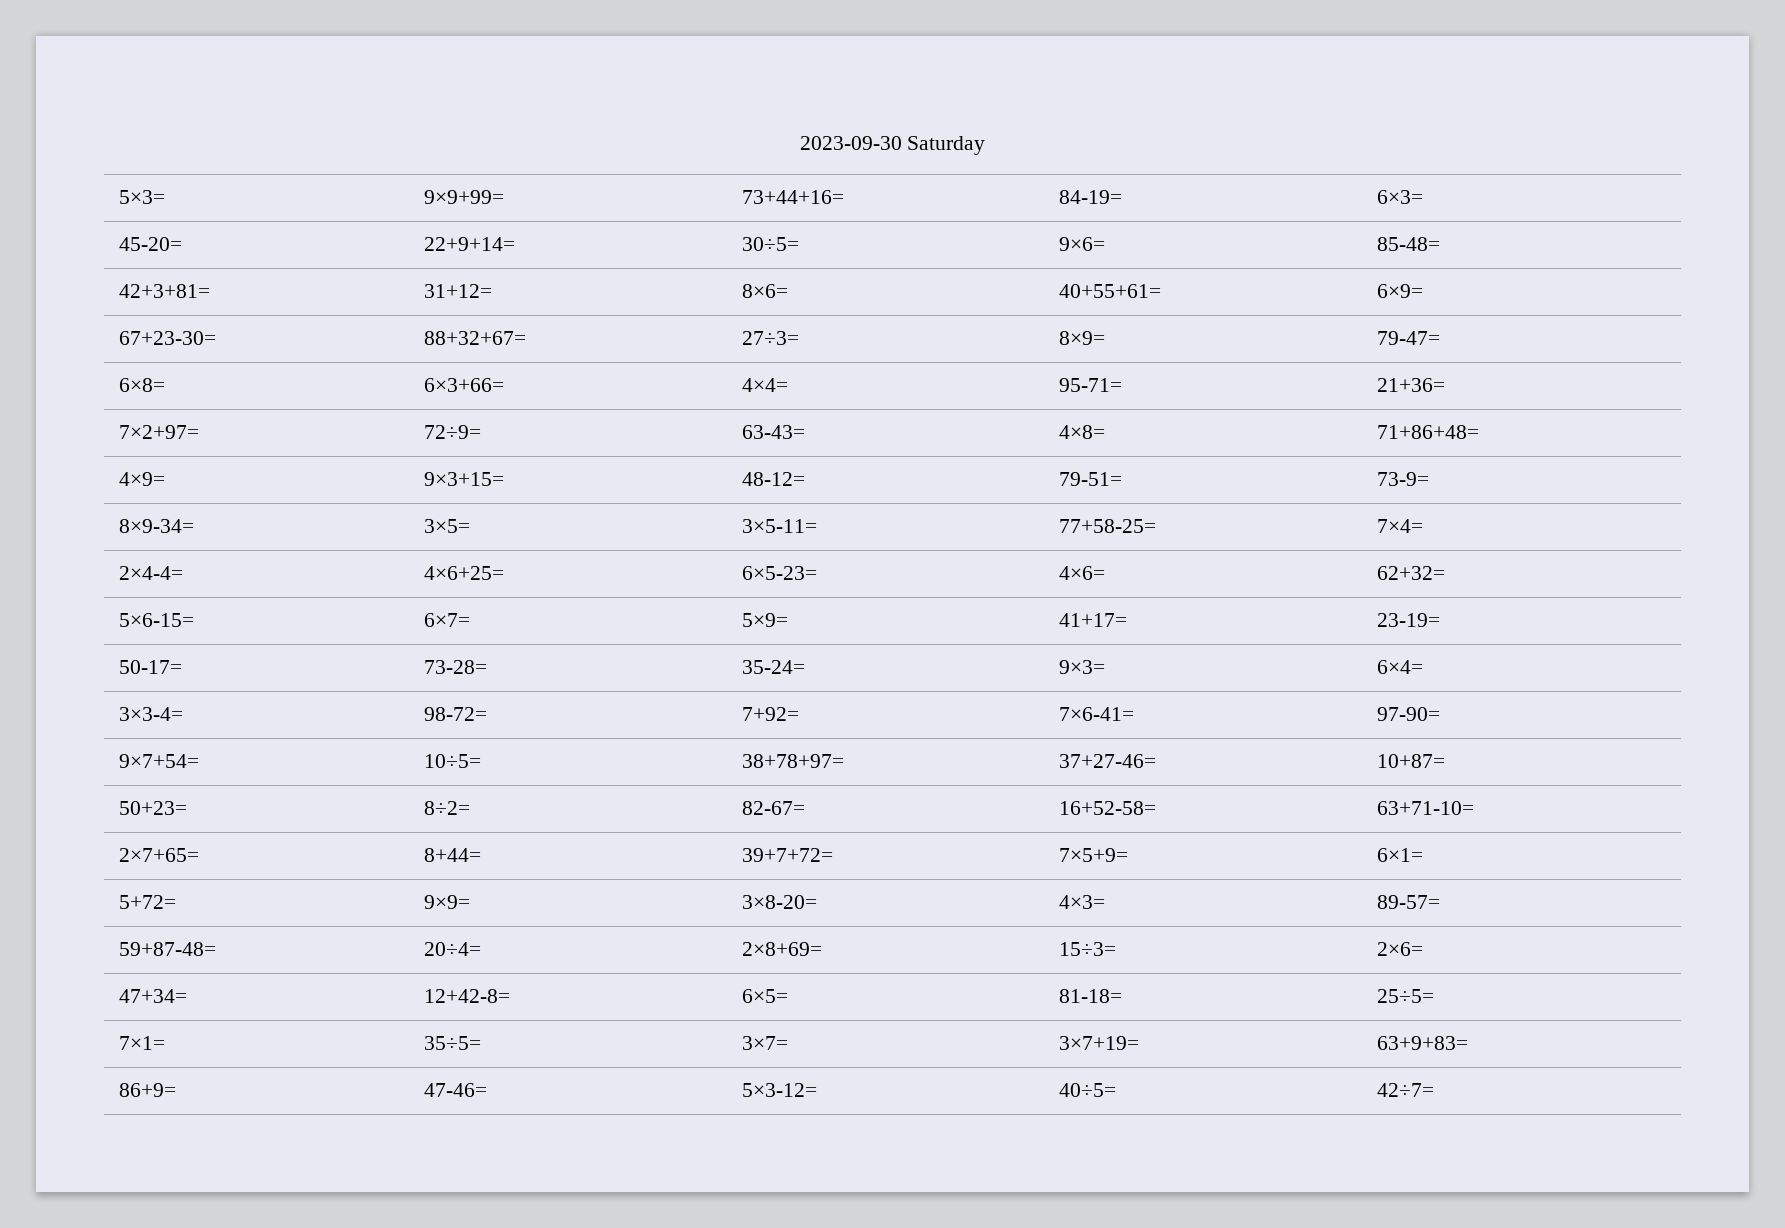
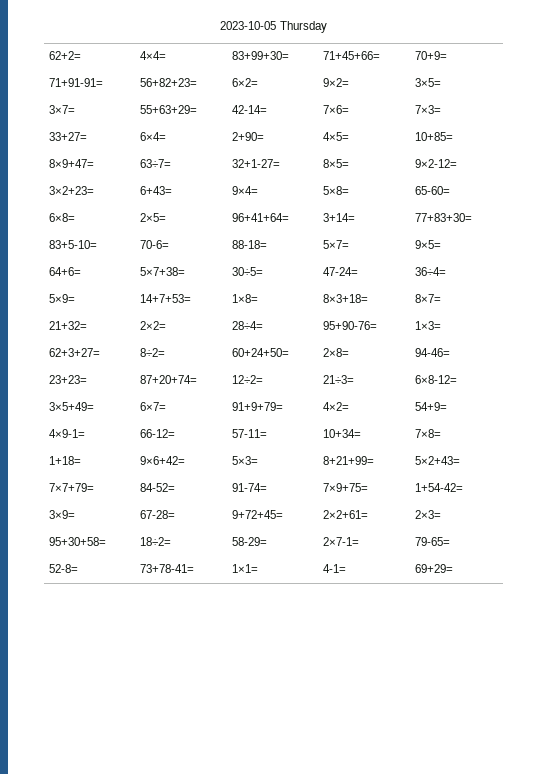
- 2023-09-30 Saturday
- 5×3= | 9×9+99= | 73+44+16= | 84-19= | 6×3=
- 45-20= | 22+9+14= | 30÷5= | 9×6= | 85-48=
- 42+3+81= | 31+12= | 8×6= | 40+55+61= | 6×9=
- 67+23-30= | 88+32+67= | 27÷3= | 8×9= | 79-47=
- 6×8= | 6×3+66= | 4×4= | 95-71= | 21+36=
- 7×2+97= | 72÷9= | 63-43= | 4×8= | 71+86+48=
- 4×9= | 9×3+15= | 48-12= | 79-51= | 73-9=
- 8×9-34= | 3×5= | 3×5-11= | 77+58-25= | 7×4=
- 2×4-4= | 4×6+25= | 6×5-23= | 4×6= | 62+32=
- 5×6-15= | 6×7= | 5×9= | 41+17= | 23-19=
- 50-17= | 73-28= | 35-24= | 9×3= | 6×4=
- 3×3-4= | 98-72= | 7+92= | 7×6-41= | 97-90=
- 9×7+54= | 10÷5= | 38+78+97= | 37+27-46= | 10+87=
- 50+23= | 8÷2= | 82-67= | 16+52-58= | 63+71-10=
- 2×7+65= | 8+44= | 39+7+72= | 7×5+9= | 6×1=
- 5+72= | 9×9= | 3×8-20= | 4×3= | 89-57=
- 59+87-48= | 20÷4= | 2×8+69= | 15÷3= | 2×6=
- 47+34= | 12+42-8= | 6×5= | 81-18= | 25÷5=
- 7×1= | 35÷5= | 3×7= | 3×7+19= | 63+9+83=
- 86+9= | 47-46= | 5×3-12= | 40÷5= | 42÷7=
+ 2023-10-05 Thursday
+ 62+2= | 4×4= | 83+99+30= | 71+45+66= | 70+9=
+ 71+91-91= | 56+82+23= | 6×2= | 9×2= | 3×5=
+ 3×7= | 55+63+29= | 42-14= | 7×6= | 7×3=
+ 33+27= | 6×4= | 2+90= | 4×5= | 10+85=
+ 8×9+47= | 63÷7= | 32+1-27= | 8×5= | 9×2-12=
+ 3×2+23= | 6+43= | 9×4= | 5×8= | 65-60=
+ 6×8= | 2×5= | 96+41+64= | 3+14= | 77+83+30=
+ 83+5-10= | 70-6= | 88-18= | 5×7= | 9×5=
+ 64+6= | 5×7+38= | 30÷5= | 47-24= | 36÷4=
+ 5×9= | 14+7+53= | 1×8= | 8×3+18= | 8×7=
+ 21+32= | 2×2= | 28÷4= | 95+90-76= | 1×3=
+ 62+3+27= | 8÷2= | 60+24+50= | 2×8= | 94-46=
+ 23+23= | 87+20+74= | 12÷2= | 21÷3= | 6×8-12=
+ 3×5+49= | 6×7= | 91+9+79= | 4×2= | 54+9=
+ 4×9-1= | 66-12= | 57-11= | 10+34= | 7×8=
+ 1+18= | 9×6+42= | 5×3= | 8+21+99= | 5×2+43=
+ 7×7+79= | 84-52= | 91-74= | 7×9+75= | 1+54-42=
+ 3×9= | 67-28= | 9+72+45= | 2×2+61= | 2×3=
+ 95+30+58= | 18÷2= | 58-29= | 2×7-1= | 79-65=
+ 52-8= | 73+78-41= | 1×1= | 4-1= | 69+29=

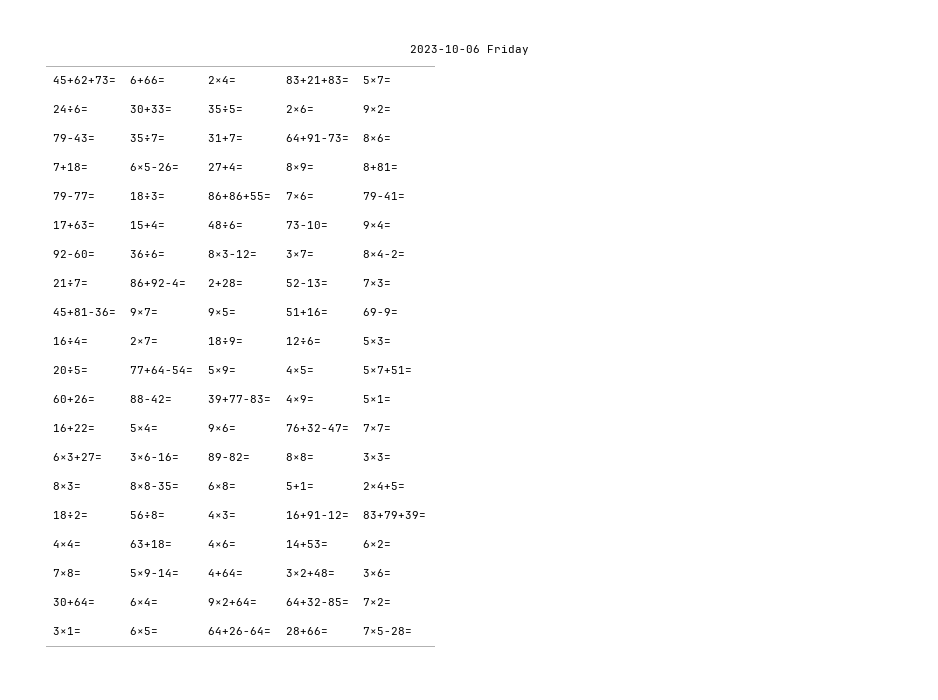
- 2023-10-05 Thursday
- 62+2= | 4×4= | 83+99+30= | 71+45+66= | 70+9=
- 71+91-91= | 56+82+23= | 6×2= | 9×2= | 3×5=
- 3×7= | 55+63+29= | 42-14= | 7×6= | 7×3=
- 33+27= | 6×4= | 2+90= | 4×5= | 10+85=
- 8×9+47= | 63÷7= | 32+1-27= | 8×5= | 9×2-12=
- 3×2+23= | 6+43= | 9×4= | 5×8= | 65-60=
- 6×8= | 2×5= | 96+41+64= | 3+14= | 77+83+30=
- 83+5-10= | 70-6= | 88-18= | 5×7= | 9×5=
- 64+6= | 5×7+38= | 30÷5= | 47-24= | 36÷4=
- 5×9= | 14+7+53= | 1×8= | 8×3+18= | 8×7=
- 21+32= | 2×2= | 28÷4= | 95+90-76= | 1×3=
- 62+3+27= | 8÷2= | 60+24+50= | 2×8= | 94-46=
- 23+23= | 87+20+74= | 12÷2= | 21÷3= | 6×8-12=
- 3×5+49= | 6×7= | 91+9+79= | 4×2= | 54+9=
- 4×9-1= | 66-12= | 57-11= | 10+34= | 7×8=
- 1+18= | 9×6+42= | 5×3= | 8+21+99= | 5×2+43=
- 7×7+79= | 84-52= | 91-74= | 7×9+75= | 1+54-42=
- 3×9= | 67-28= | 9+72+45= | 2×2+61= | 2×3=
- 95+30+58= | 18÷2= | 58-29= | 2×7-1= | 79-65=
- 52-8= | 73+78-41= | 1×1= | 4-1= | 69+29=
+ 2023-10-06 Friday
+ 45+62+73= | 6+66= | 2×4= | 83+21+83= | 5×7=
+ 24÷6= | 30+33= | 35÷5= | 2×6= | 9×2=
+ 79-43= | 35÷7= | 31+7= | 64+91-73= | 8×6=
+ 7+18= | 6×5-26= | 27+4= | 8×9= | 8+81=
+ 79-77= | 18÷3= | 86+86+55= | 7×6= | 79-41=
+ 17+63= | 15+4= | 48÷6= | 73-10= | 9×4=
+ 92-60= | 36÷6= | 8×3-12= | 3×7= | 8×4-2=
+ 21÷7= | 86+92-4= | 2+28= | 52-13= | 7×3=
+ 45+81-36= | 9×7= | 9×5= | 51+16= | 69-9=
+ 16÷4= | 2×7= | 18÷9= | 12÷6= | 5×3=
+ 20÷5= | 77+64-54= | 5×9= | 4×5= | 5×7+51=
+ 60+26= | 88-42= | 39+77-83= | 4×9= | 5×1=
+ 16+22= | 5×4= | 9×6= | 76+32-47= | 7×7=
+ 6×3+27= | 3×6-16= | 89-82= | 8×8= | 3×3=
+ 8×3= | 8×8-35= | 6×8= | 5+1= | 2×4+5=
+ 18÷2= | 56÷8= | 4×3= | 16+91-12= | 83+79+39=
+ 4×4= | 63+18= | 4×6= | 14+53= | 6×2=
+ 7×8= | 5×9-14= | 4+64= | 3×2+48= | 3×6=
+ 30+64= | 6×4= | 9×2+64= | 64+32-85= | 7×2=
+ 3×1= | 6×5= | 64+26-64= | 28+66= | 7×5-28=

